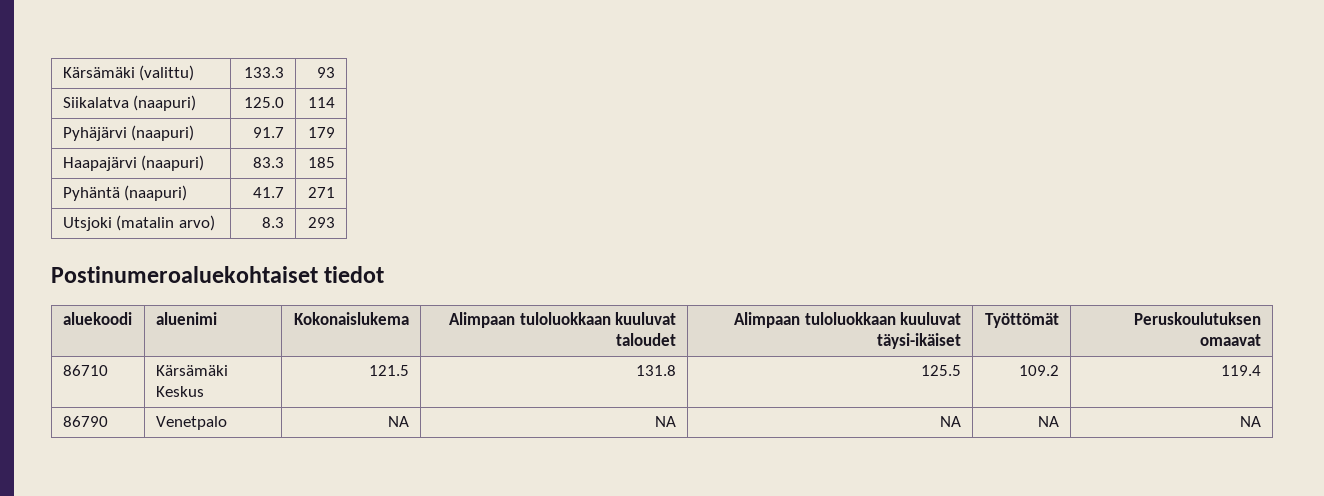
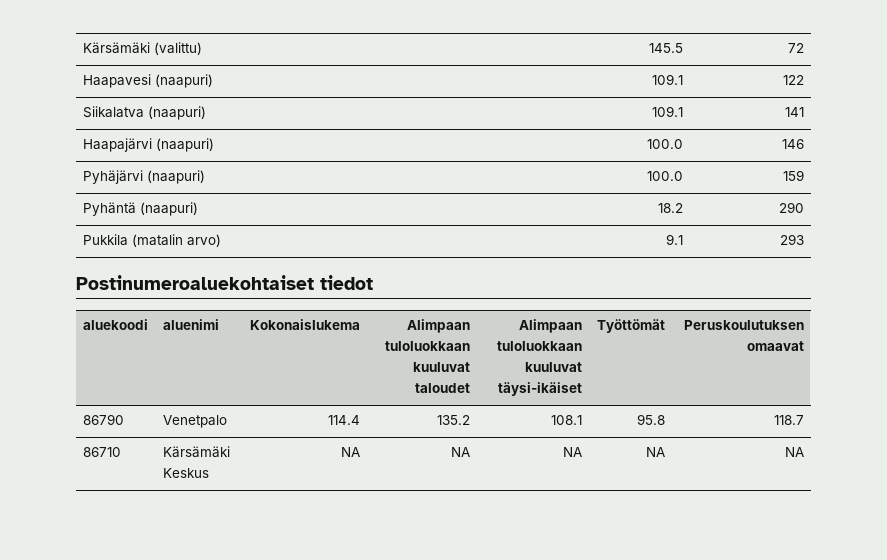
- Kärsämäki (valittu) | 133.3 | 93
- Siikalatva (naapuri) | 125.0 | 114
- Pyhäjärvi (naapuri) | 91.7 | 179
- Haapajärvi (naapuri) | 83.3 | 185
+ Kärsämäki (valittu) | 145.5 | 72
+ Haapavesi (naapuri) | 109.1 | 122
+ Siikalatva (naapuri) | 109.1 | 141
+ Haapajärvi (naapuri) | 100.0 | 146
+ Pyhäjärvi (naapuri) | 100.0 | 159
- Pyhäntä (naapuri) | 41.7 | 271
- Utsjoki (matalin arvo) | 8.3 | 293
+ Pyhäntä (naapuri) | 18.2 | 290
+ Pukkila (matalin arvo) | 9.1 | 293
- 86710 | Kärsämäki Keskus | 121.5 | 131.8 | 125.5 | 109.2 | 119.4
- 86790 | Venetpalo | NA | NA | NA | NA | NA
+ 86790 | Venetpalo | 114.4 | 135.2 | 108.1 | 95.8 | 118.7
+ 86710 | Kärsämäki Keskus | NA | NA | NA | NA | NA

